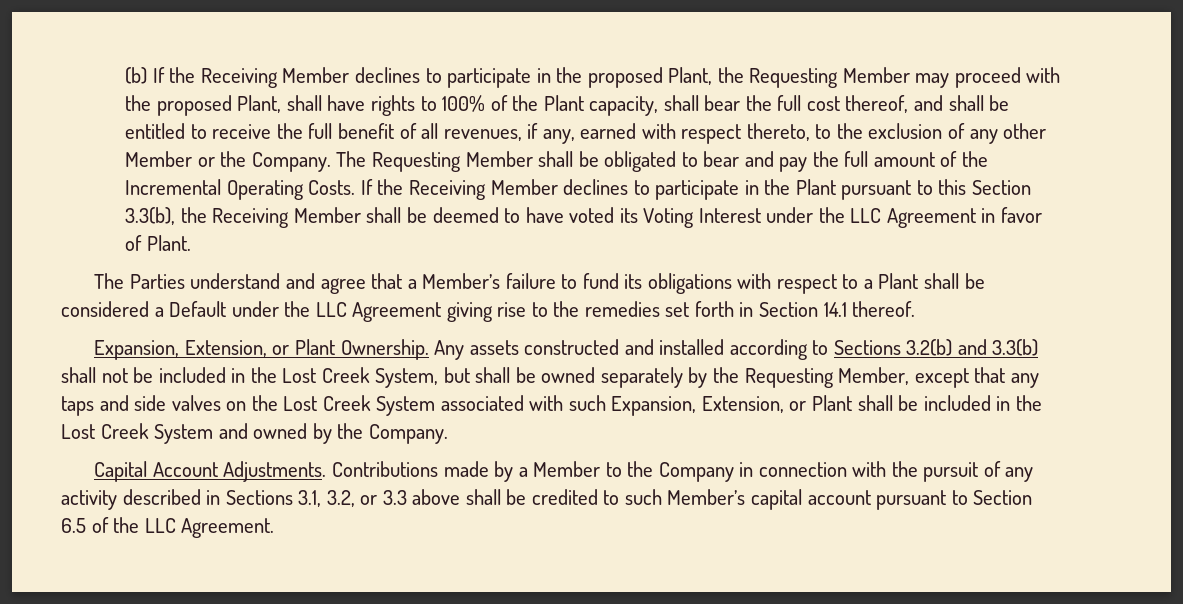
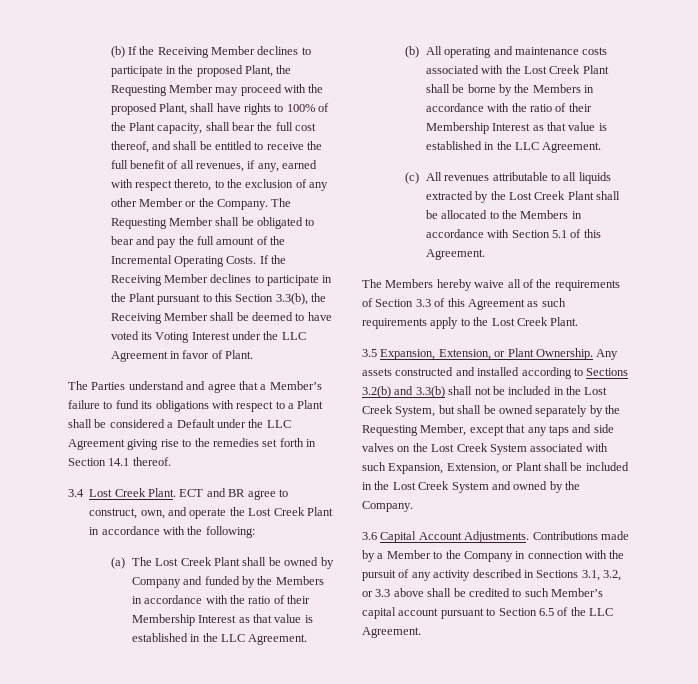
- Expansion, Extension, or Plant Ownership.
+ 3.4 Lost Creek Plant. ECT and BR agree to construct, own, and operate the Lost Creek Plant in accordance with the following:
+ (a) The Lost Creek Plant shall be owned by Company and funded by the Members in accordance with the ratio of their Membership Interest as that value is established in the LLC Agreement.
+ (b) All operating and maintenance costs associated with the Lost Creek Plant shall be borne by the Members in accordance with the ratio of their Membership Interest as that value is established in the LLC Agreement.
+ (c) All revenues attributable to all liquids extracted by the Lost Creek Plant shall be allocated to the Members in accordance with Section 5.1 of this Agreement.
+ The Members hereby waive all of the requirements of Section 3.3 of this Agreement as such requirements apply to the Lost Creek Plant.
+ 3.5 Expansion, Extension, or Plant Ownership.
- Capital Account Adjustments.
+ 3.6 Capital Account Adjustments.

